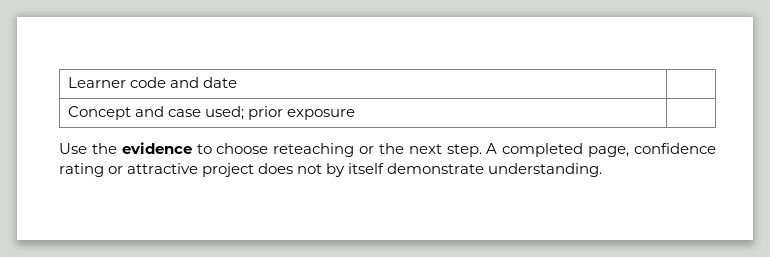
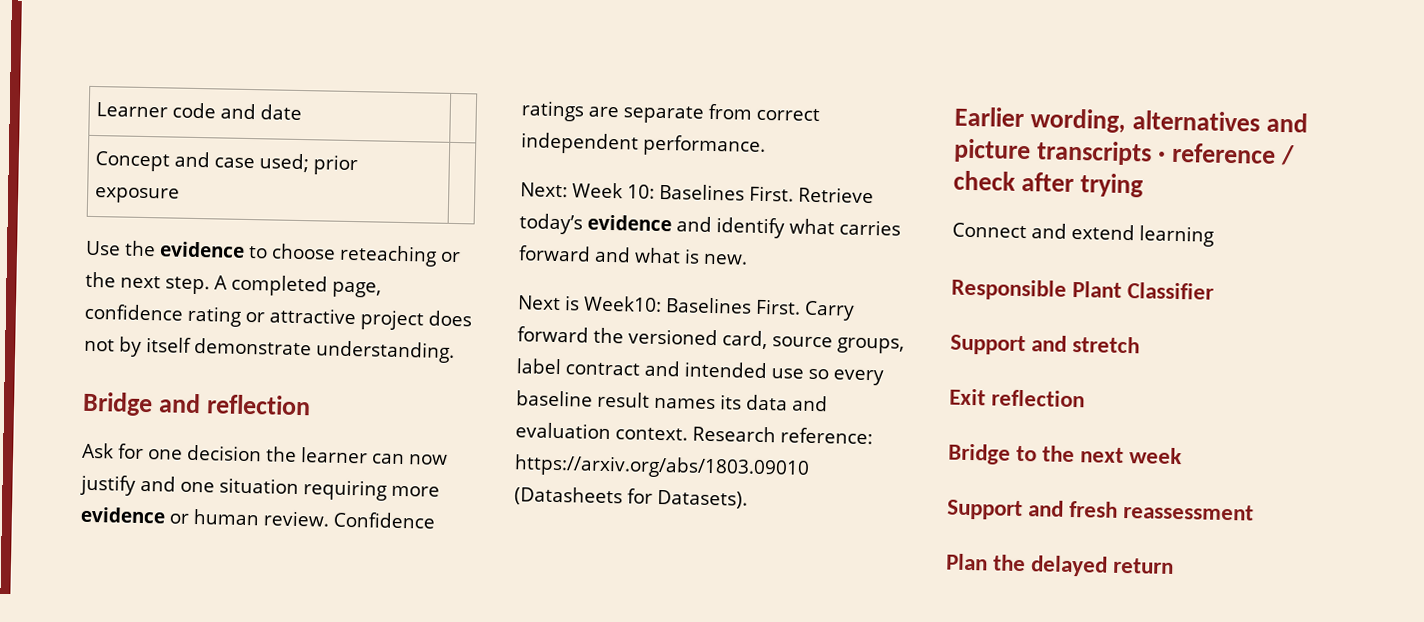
+ Bridge and reflection
+ Ask for one decision the learner can now justify and one situation requiring more evidence or human review. Confidence ratings are separate from correct independent performance.
+ Next: Week 10: Baselines First. Retrieve today’s evidence and identify what carries forward and what is new.
+ Next is Week10: Baselines First. Carry forward the versioned card, source groups, label contract and intended use so every baseline result names its data and evaluation context. Research reference: https://arxiv.org/abs/1803.09010 (Datasheets for Datasets).
+ Earlier wording, alternatives and picture transcripts · reference / check after trying
+ Connect and extend learning
+ Responsible Plant Classifier
+ Support and stretch
+ Exit reflection
+ Bridge to the next week
+ Support and fresh reassessment
+ Plan the delayed return

